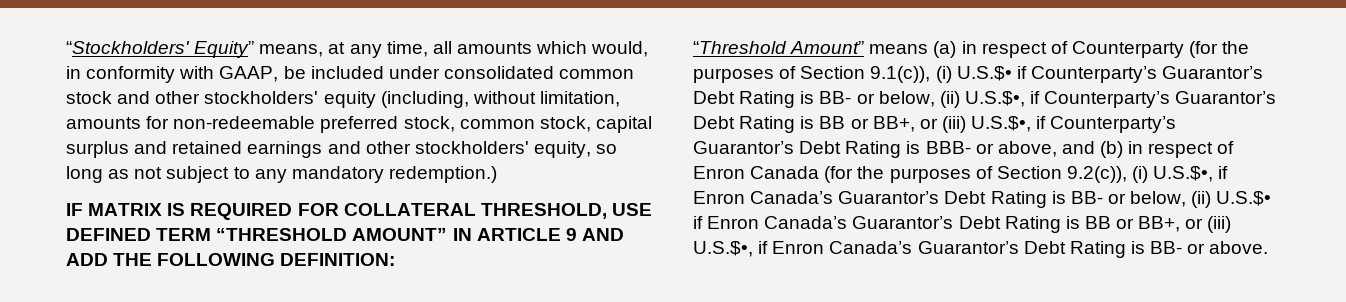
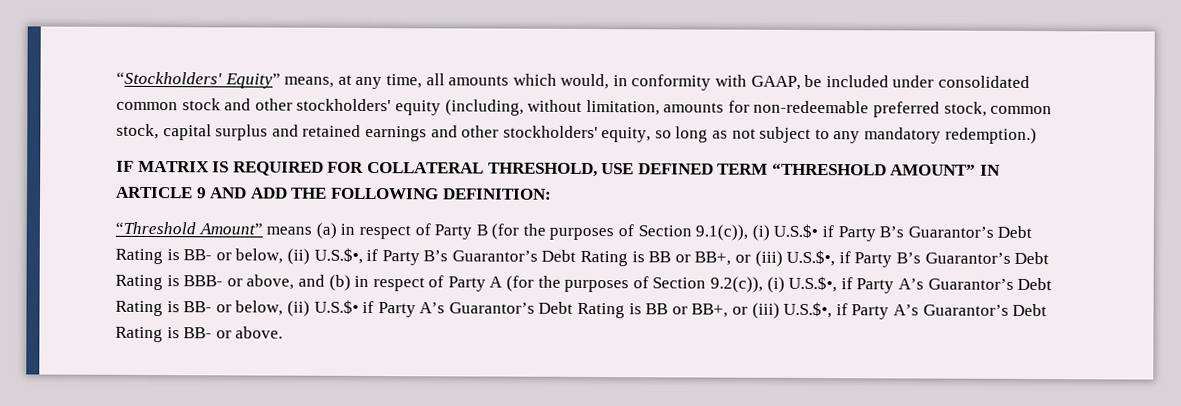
- “Threshold Amount” means (a) in respect of Counterparty (for the purposes of Section 9.1(c)), (i) U.S.$• if Counterparty’s Guarantor’s Debt Rating is BB- or below, (ii) U.S.$•, if Counterparty’s Guarantor’s Debt Rating is BB or BB+, or (iii) U.S.$•, if Counterparty’s Guarantor’s Debt Rating is BBB- or above, and (b) in respect of Enron Canada (for the purposes of Section 9.2(c)), (i) U.S.$•, if Enron Canada’s Guarantor’s Debt Rating is BB- or below, (ii) U.S.$• if Enron Canada’s Guarantor’s Debt Rating is BB or BB+, or (iii) U.S.$•, if Enron Canada’s Guarantor’s Debt Rating is BB- or above.
+ “Threshold Amount” means (a) in respect of Party B (for the purposes of Section 9.1(c)), (i) U.S.$• if Party B’s Guarantor’s Debt Rating is BB- or below, (ii) U.S.$•, if Party B’s Guarantor’s Debt Rating is BB or BB+, or (iii) U.S.$•, if Party B’s Guarantor’s Debt Rating is BBB- or above, and (b) in respect of Party A (for the purposes of Section 9.2(c)), (i) U.S.$•, if Party A’s Guarantor’s Debt Rating is BB- or below, (ii) U.S.$• if Party A’s Guarantor’s Debt Rating is BB or BB+, or (iii) U.S.$•, if Party A’s Guarantor’s Debt Rating is BB- or above.

